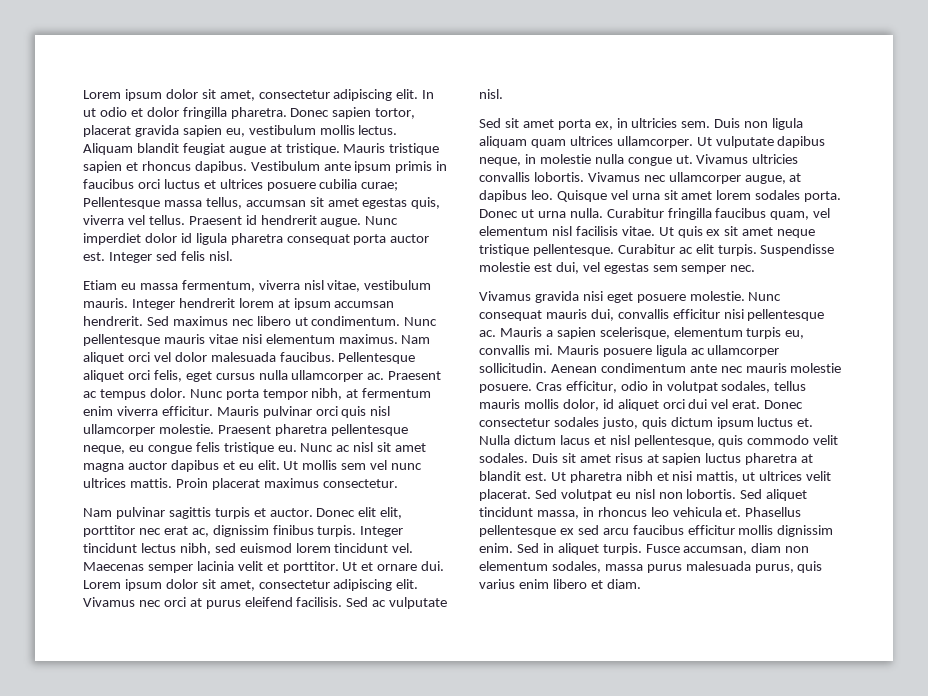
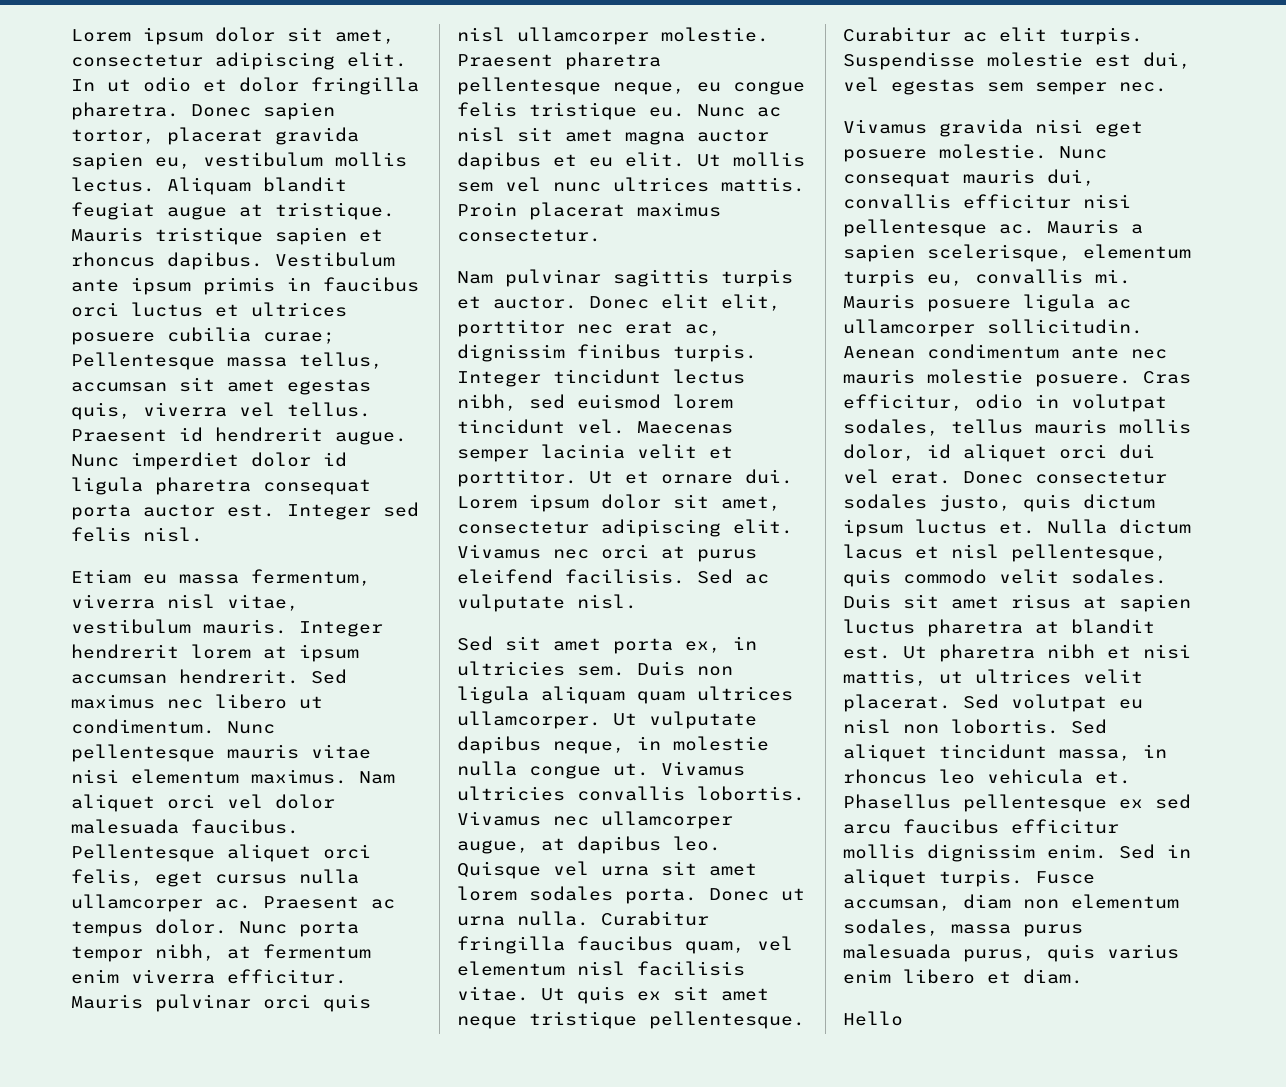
+ Hello

